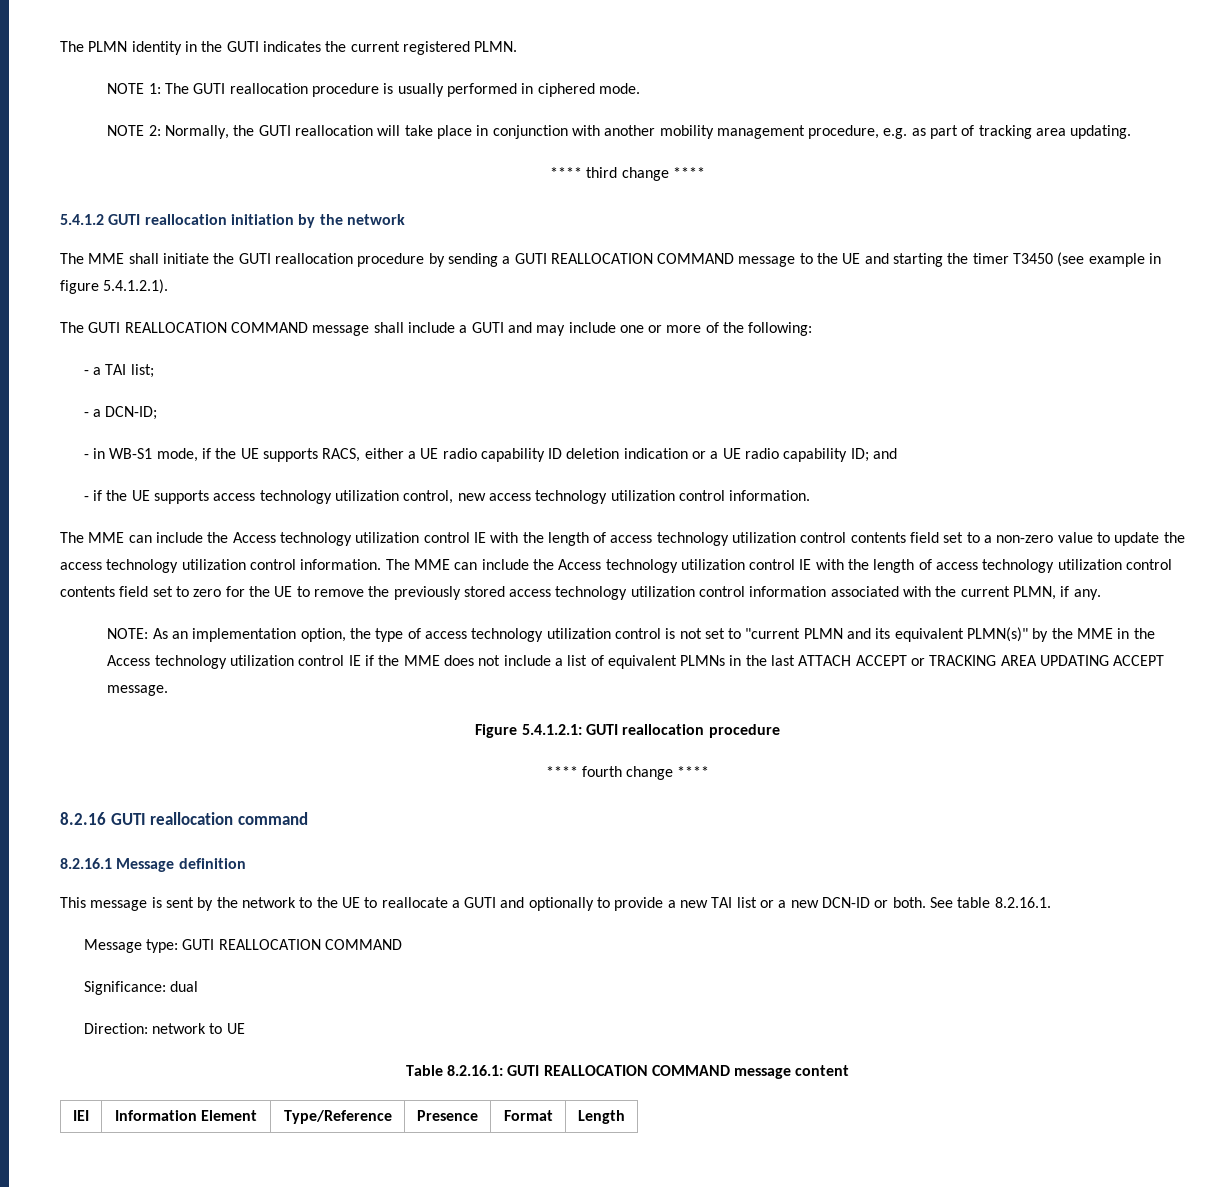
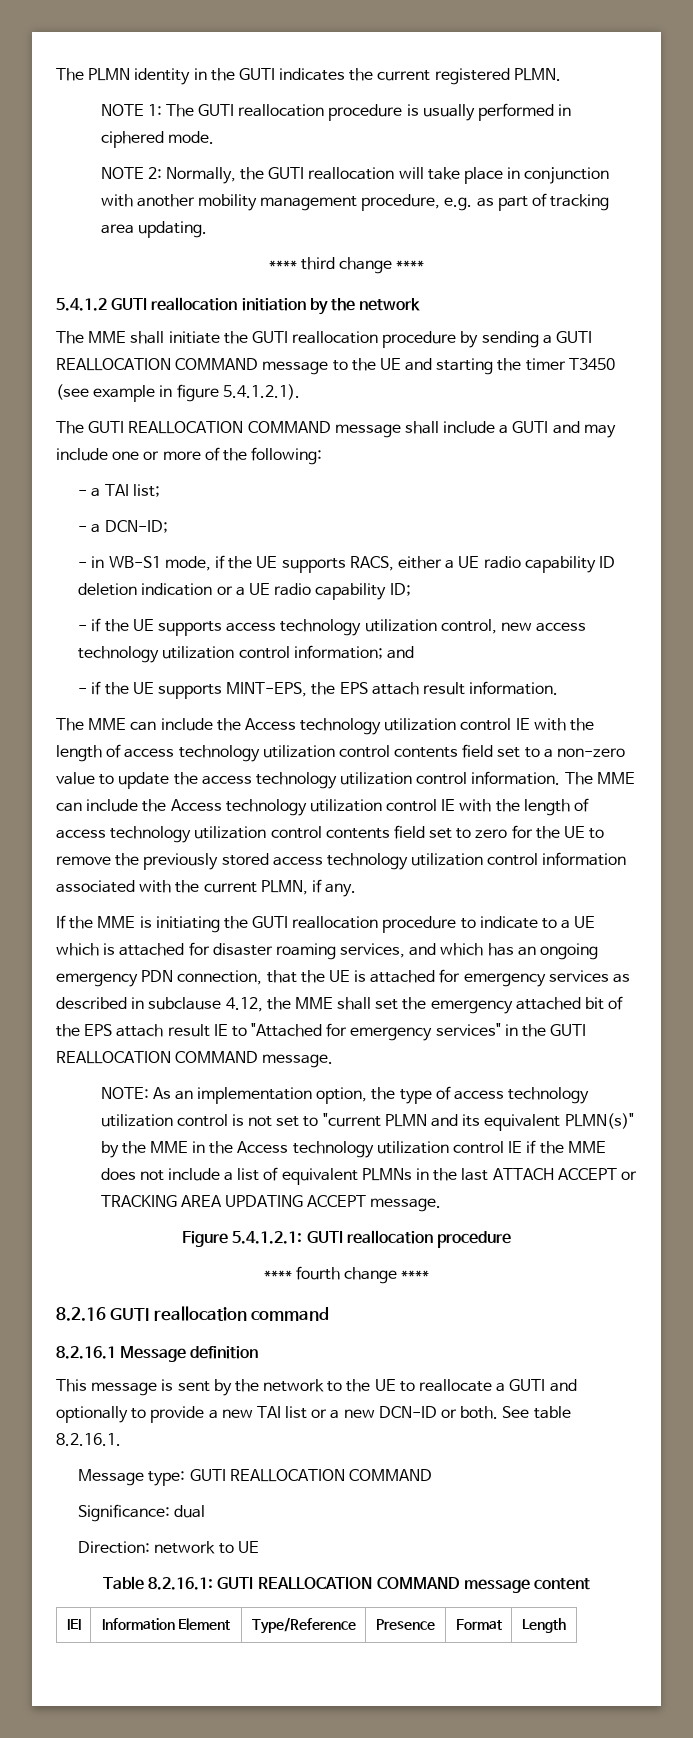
- - in WB-S1 mode, if the UE supports RACS, either a UE radio capability ID deletion indication or a UE radio capability ID; and
+ - in WB-S1 mode, if the UE supports RACS, either a UE radio capability ID deletion indication or a UE radio capability ID;
- - if the UE supports access technology utilization control, new access technology utilization control information.
+ - if the UE supports access technology utilization control, new access technology utilization control information; and
+ - if the UE supports MINT-EPS, the EPS attach result information.
+ If the MME is initiating the GUTI reallocation procedure to indicate to a UE which is attached for disaster roaming services, and which has an ongoing emergency PDN connection, that the UE is attached for emergency services as described in subclause 4.12, the MME shall set the emergency attached bit of the EPS attach result IE to "Attached for emergency services" in the GUTI REALLOCATION COMMAND message.

